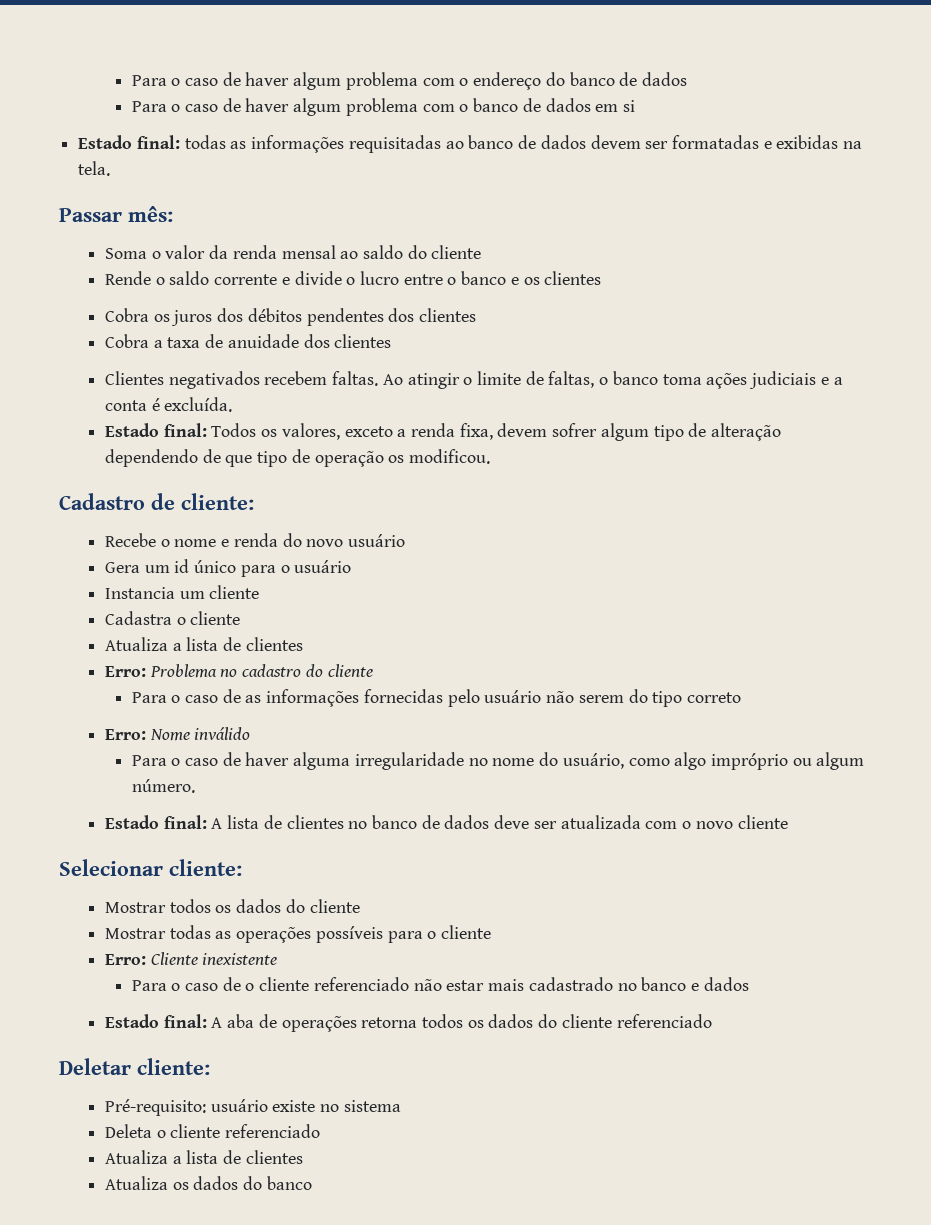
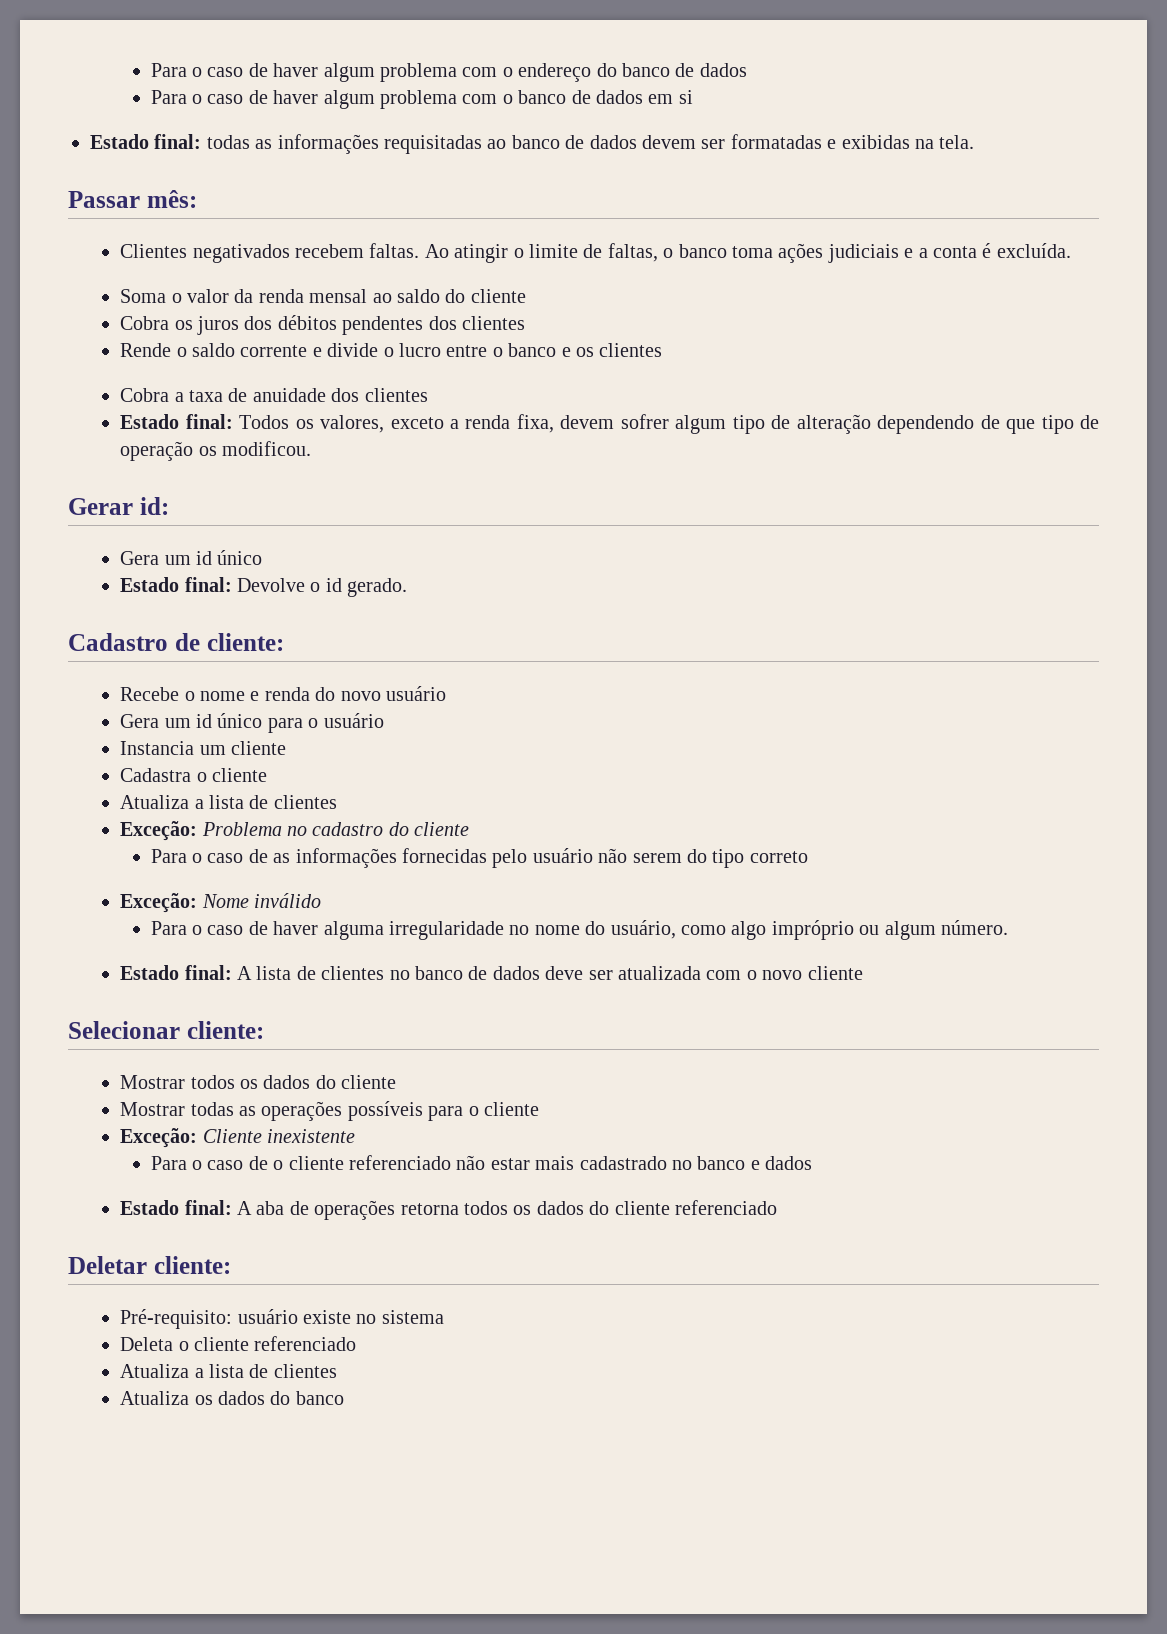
- Soma o valor da renda mensal ao saldo do cliente
- Rende o saldo corrente e divide o lucro entre o banco e os clientes
- Cobra os juros dos débitos pendentes dos clientes
- Cobra a taxa de anuidade dos clientes
+ Soma o valor da renda mensal ao saldo do cliente
+ Cobra os juros dos débitos pendentes dos clientes
+ Rende o saldo corrente e divide o lucro entre o banco e os clientes
+ Cobra a taxa de anuidade dos clientes
+ Gerar id:
+ Gera um id único
+ Estado final: Devolve o id gerado.
- Erro: Problema no cadastro do cliente
+ Exceção: Problema no cadastro do cliente
- Erro: Nome inválido
+ Exceção: Nome inválido
- Erro: Cliente inexistente
+ Exceção: Cliente inexistente

